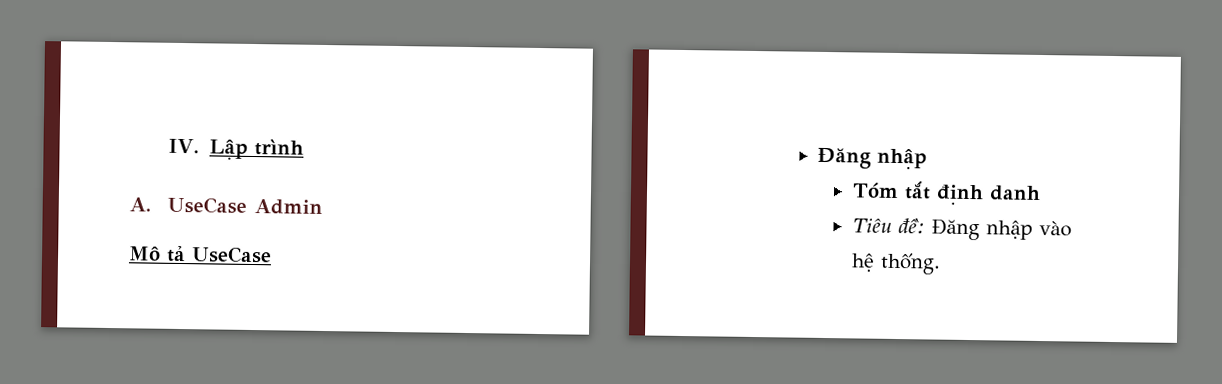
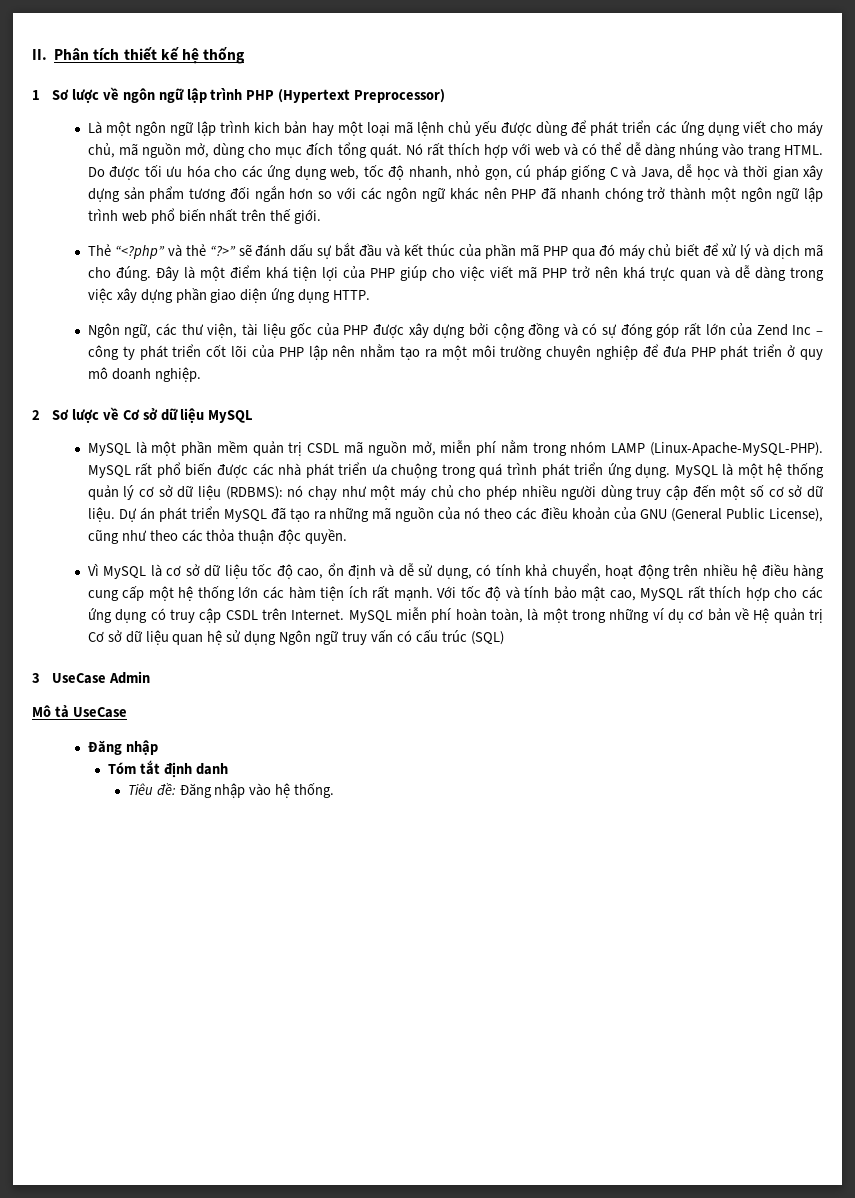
- IV. Lập trình
- A. UseCase Admin
+ II. Phân tích thiết kế hệ thống
+ 1 Sơ lược về ngôn ngữ lập trình PHP (Hypertext Preprocessor)
+ Là một ngôn ngữ lập trình kich bản hay một loại mã lệnh chủ yếu được dùng để phát triển các ứng dụng viết cho máy chủ, mã nguồn mở, dùng cho mục đích tổng quát. Nó rất thích hợp với web và có thể dễ dàng nhúng vào trang HTML. Do được tối ưu hóa cho các ứng dụng web, tốc độ nhanh, nhỏ gọn, cú pháp giống C và Java, dễ học và thời gian xây dựng sản phẩm tương đối ngắn hơn so với các ngôn ngữ khác nên PHP đã nhanh chóng trở thành một ngôn ngữ lập trình web phổ biến nhất trên thế giới.
+ Thẻ “<?php” và thẻ “?>” sẽ đánh dấu sự bắt đầu và kết thúc của phần mã PHP qua đó máy chủ biết để xử lý và dịch mã cho đúng. Đây là một điểm khá tiện lợi của PHP giúp cho việc viết mã PHP trở nên khá trực quan và dễ dàng trong việc xây dựng phần giao diện ứng dụng HTTP.
+ Ngôn ngữ, các thư viện, tài liệu gốc của PHP được xây dựng bởi cộng đồng và có sự đóng góp rất lớn của Zend Inc – công ty phát triển cốt lõi của PHP lập nên nhằm tạo ra một môi trường chuyên nghiệp để đưa PHP phát triển ở quy mô doanh nghiệp.
+ 2 Sơ lược về Cơ sở dữ liệu MySQL
+ MySQL là một phần mềm quản trị CSDL mã nguồn mở, miễn phí nằm trong nhóm LAMP (Linux-Apache-MySQL-PHP). MySQL rất phổ biến được các nhà phát triển ưa chuộng trong quá trình phát triển ứng dụng. MySQL là một hệ thống quản lý cơ sở dữ liệu (RDBMS): nó chạy như một máy chủ cho phép nhiều người dùng truy cập đến một số cơ sở dữ liệu. Dự án phát triển MySQL đã tạo ra những mã nguồn của nó theo các điều khoản của GNU (General Public License), cũng như theo các thỏa thuận độc quyền.
+ Vì MySQL là cơ sở dữ liệu tốc độ cao, ổn định và dễ sử dụng, có tính khả chuyển, hoạt động trên nhiều hệ điều hàng cung cấp một hệ thống lớn các hàm tiện ích rất mạnh. Với tốc độ và tính bảo mật cao, MySQL rất thích hợp cho các ứng dụng có truy cập CSDL trên Internet. MySQL miễn phí hoàn toàn, là một trong những ví dụ cơ bản về Hệ quản trị Cơ sở dữ liệu quan hệ sử dụng Ngôn ngữ truy vấn có cấu trúc (SQL)
+ 3 UseCase Admin

